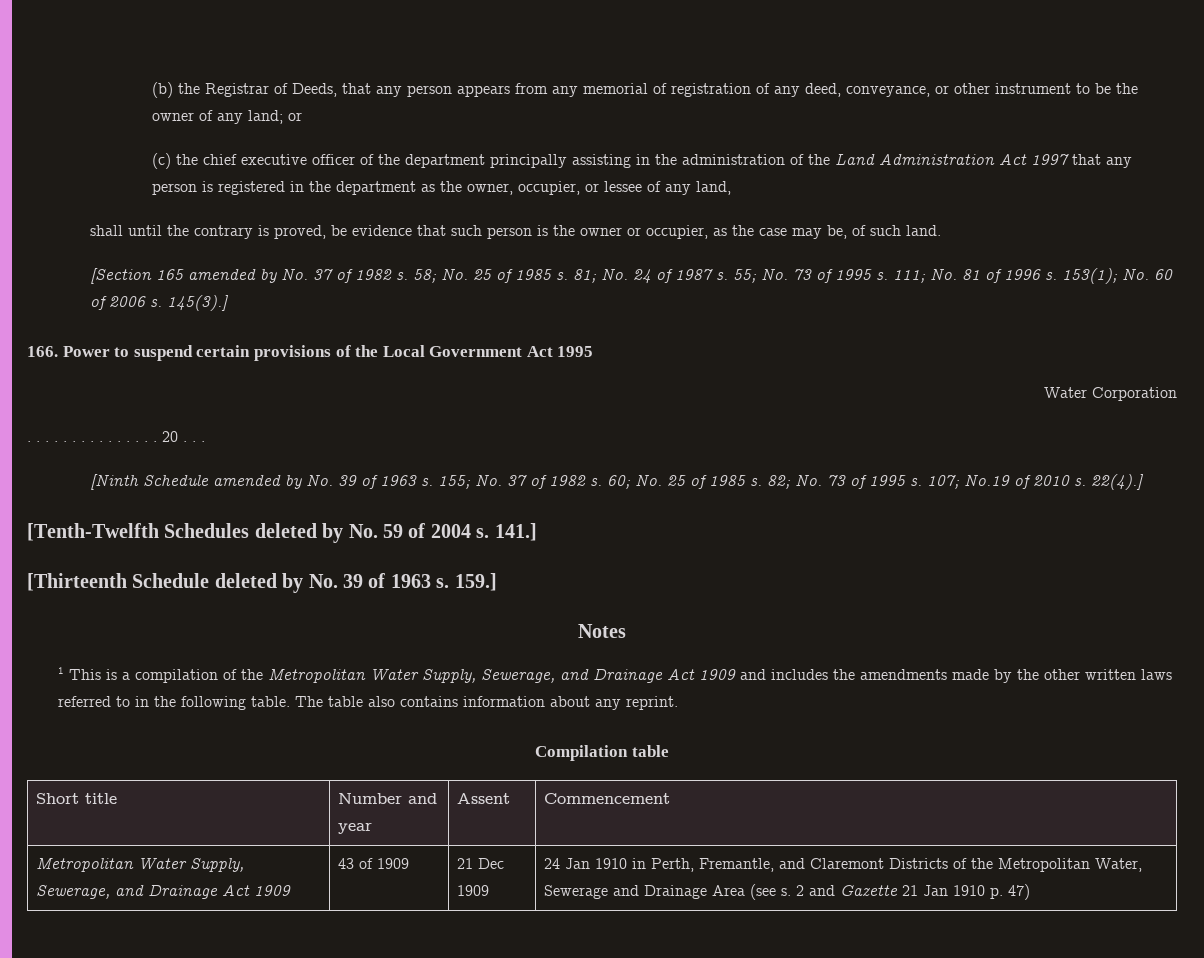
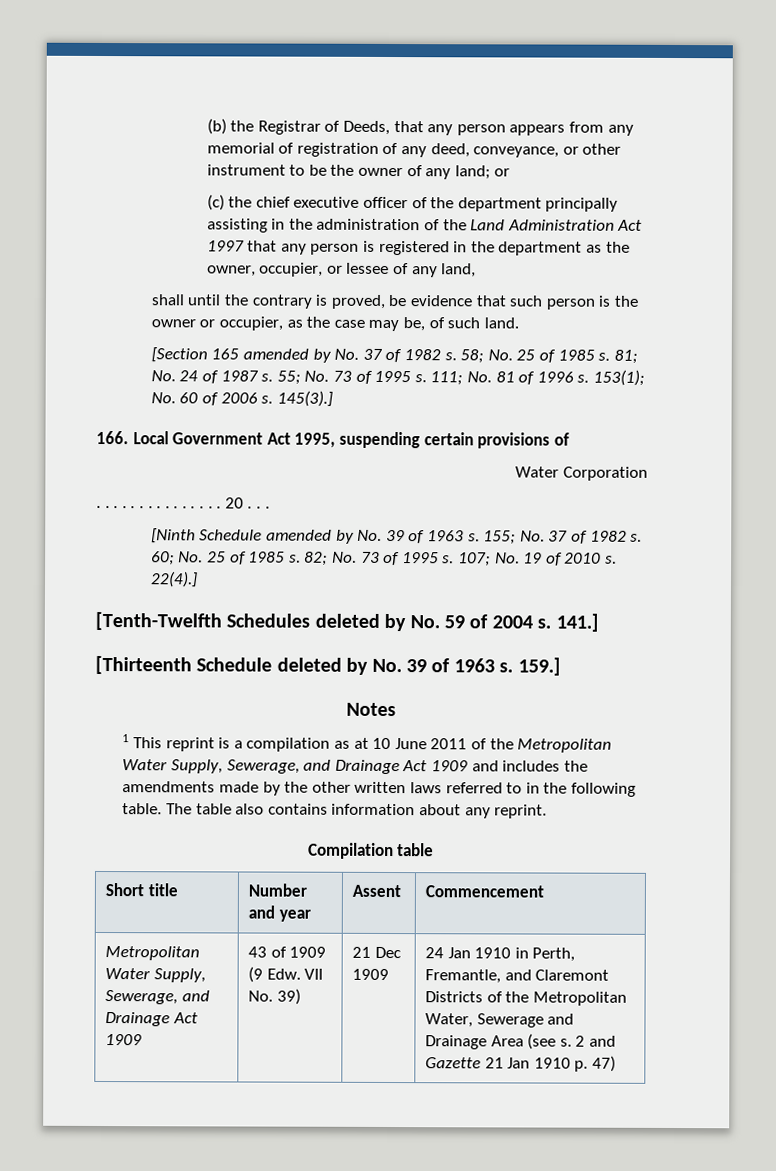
- 166. Power to suspend certain provisions of the Local Government Act 1995
+ 166. Local Government Act 1995, suspending certain provisions of
- 107; No.19 of 2010 s.
+ 107; No. 19 of 2010 s.
- 1 This is a compilation of the Metropolitan Water Supply, Sewerage, and Drainage Act 1909 and includes the amendments made by the other written laws referred to in the following table.
+ 1 This reprint is a compilation as at 10 June 2011 of the Metropolitan Water Supply, Sewerage, and Drainage Act 1909 and includes the amendments made by the other written laws referred to in the following table.
- 43 of 1909
+ 43 of 1909 (9 Edw. VII No. 39)

